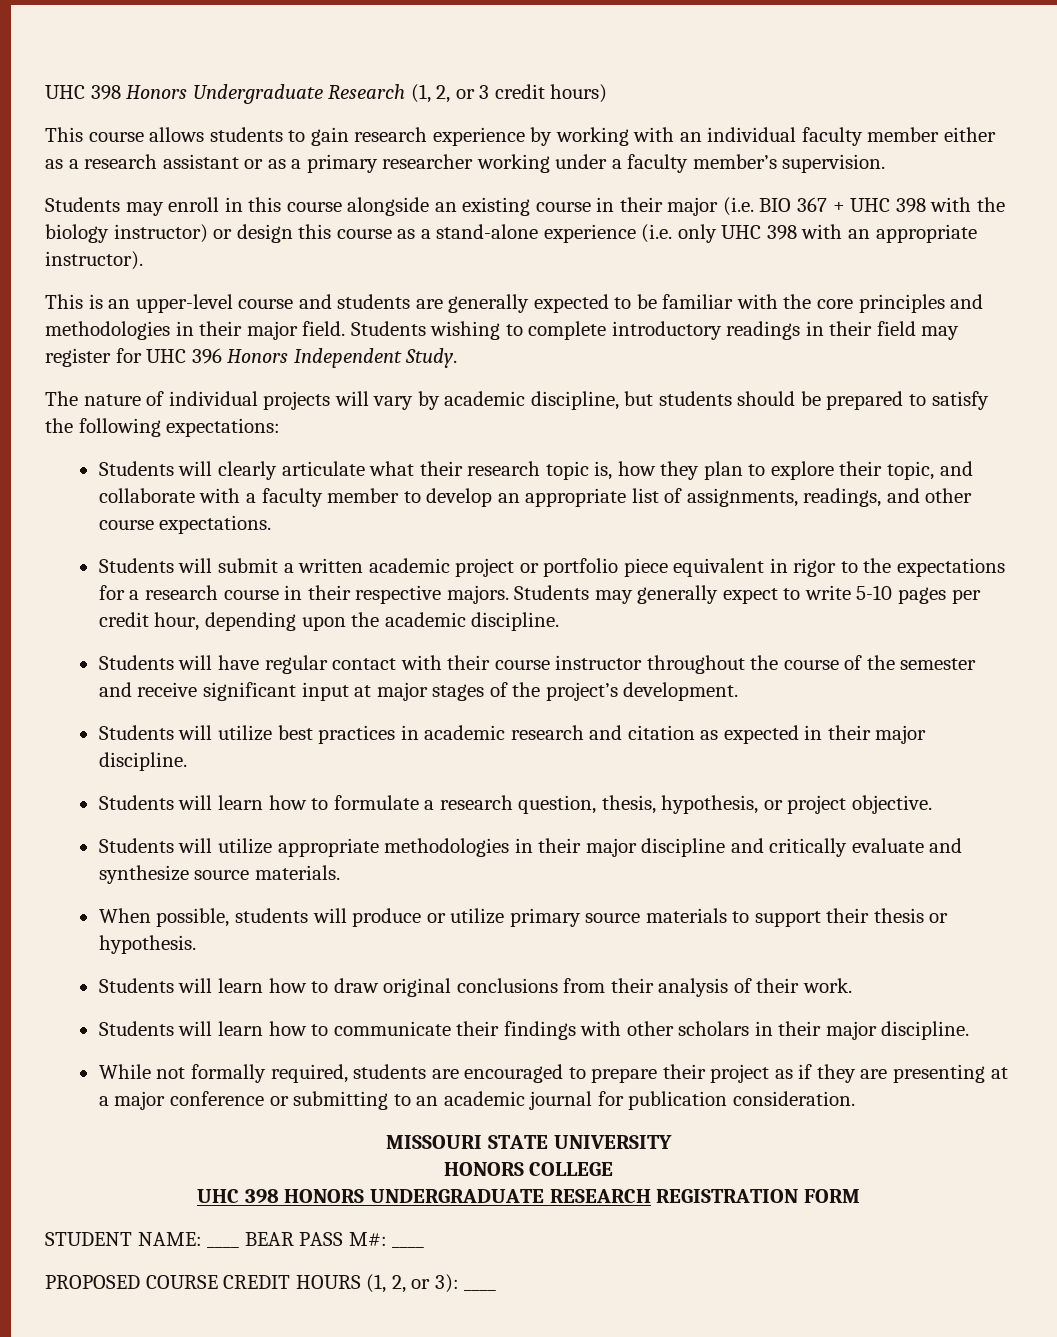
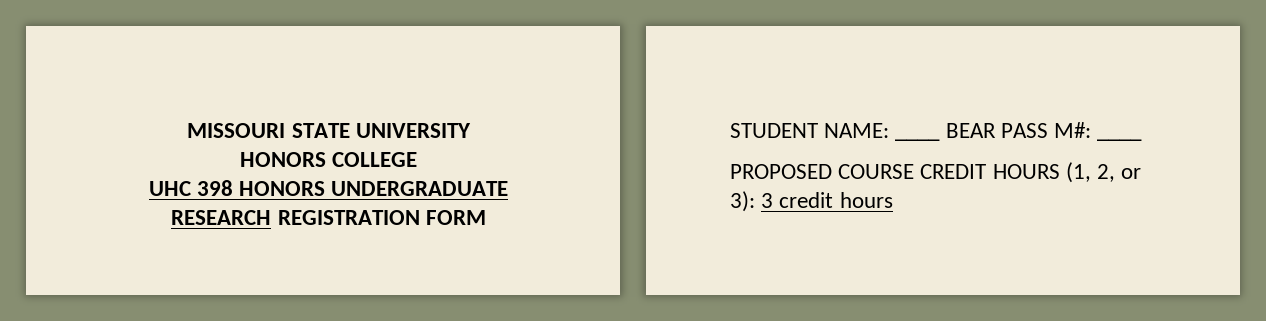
- UHC 398 Honors Undergraduate Research (1, 2, or 3 credit hours)
- This course allows students to gain research experience by working with an individual faculty member either as a research assistant or as a primary researcher working under a faculty member’s supervision.
- Students may enroll in this course alongside an existing course in their major (i.e. BIO 367 + UHC 398 with the biology instructor) or design this course as a stand-alone experience (i.e. only UHC 398 with an appropriate instructor).
- This is an upper-level course and students are generally expected to be familiar with the core principles and methodologies in their major field. Students wishing to complete introductory readings in their field may register for UHC 396 Honors Independent Study.
- The nature of individual projects will vary by academic discipline, but students should be prepared to satisfy the following expectations:
- Students will clearly articulate what their research topic is, how they plan to explore their topic, and collaborate with a faculty member to develop an appropriate list of assignments, readings, and other course expectations.
- Students will submit a written academic project or portfolio piece equivalent in rigor to the expectations for a research course in their respective majors. Students may generally expect to write 5-10 pages per credit hour, depending upon the academic discipline.
- Students will have regular contact with their course instructor throughout the course of the semester and receive significant input at major stages of the project’s development.
- Students will utilize best practices in academic research and citation as expected in their major discipline.
- Students will learn how to formulate a research question, thesis, hypothesis, or project objective.
- Students will utilize appropriate methodologies in their major discipline and critically evaluate and synthesize source materials.
- When possible, students will produce or utilize primary source materials to support their thesis or hypothesis.
- Students will learn how to draw original conclusions from their analysis of their work.
- Students will learn how to communicate their findings with other scholars in their major discipline.
- While not formally required, students are encouraged to prepare their project as if they are presenting at a major conference or submitting to an academic journal for publication consideration.
- PROPOSED COURSE CREDIT HOURS (1, 2, or 3): ____
+ PROPOSED COURSE CREDIT HOURS (1, 2, or 3): 3 credit hours

